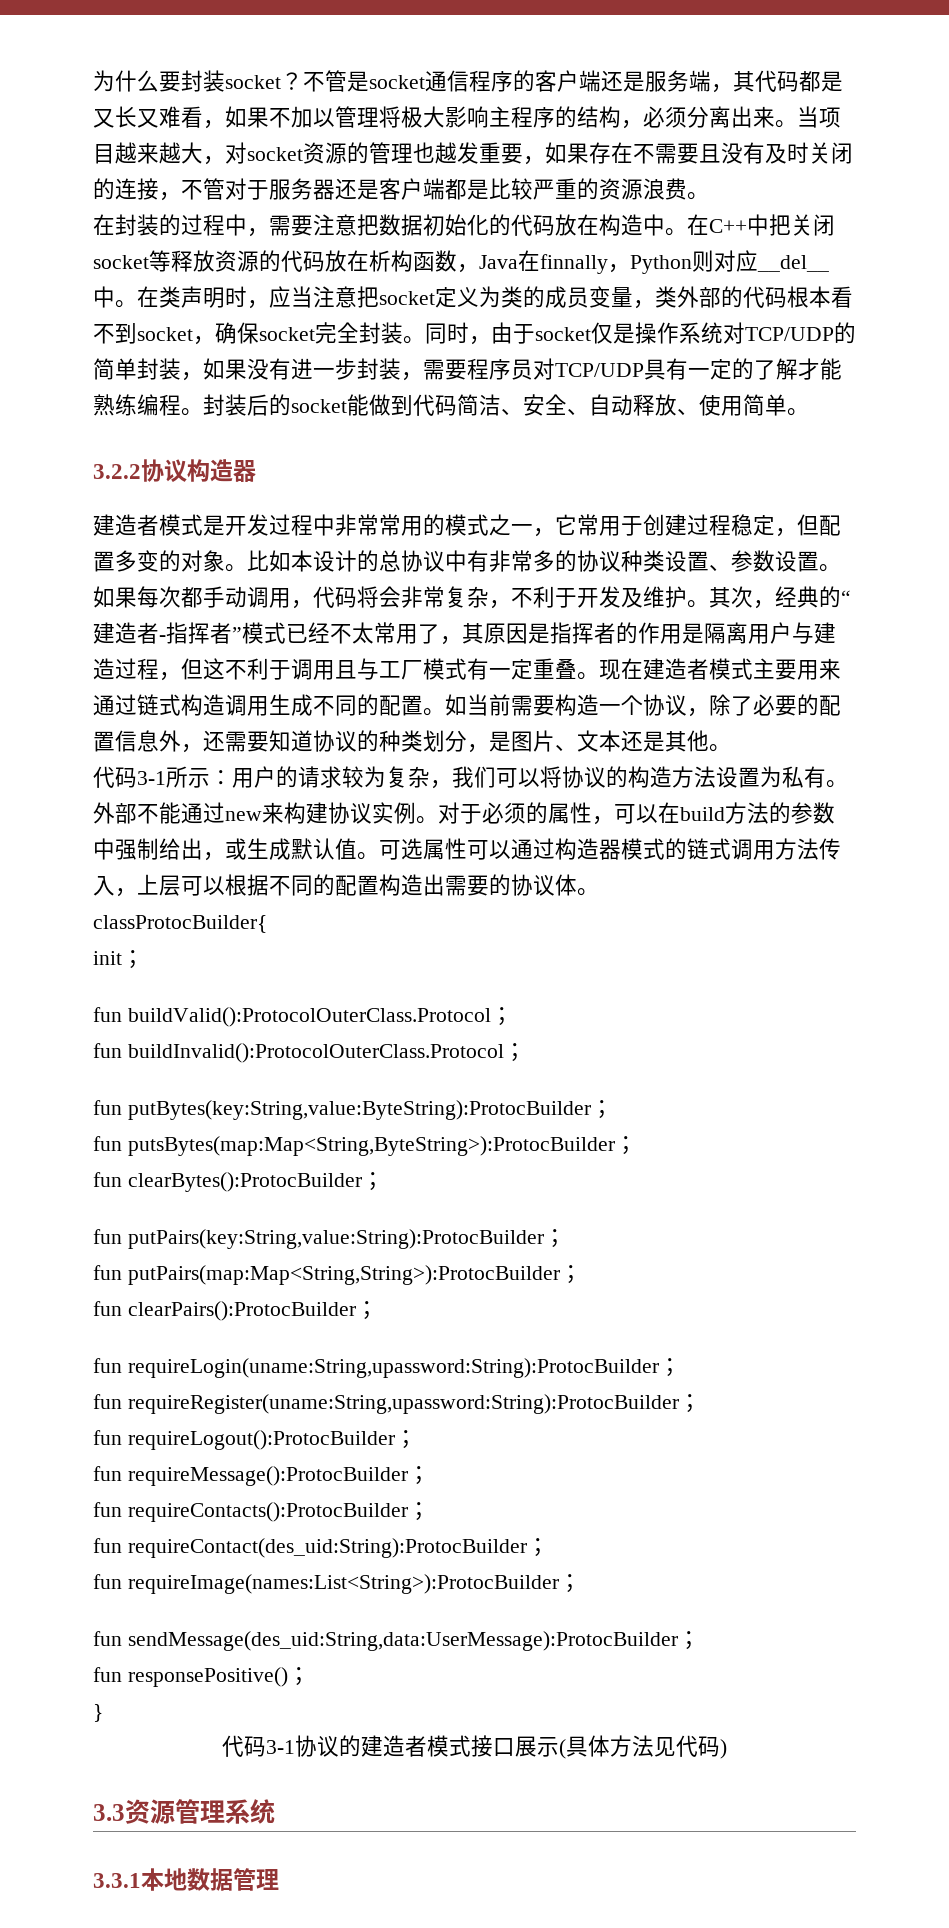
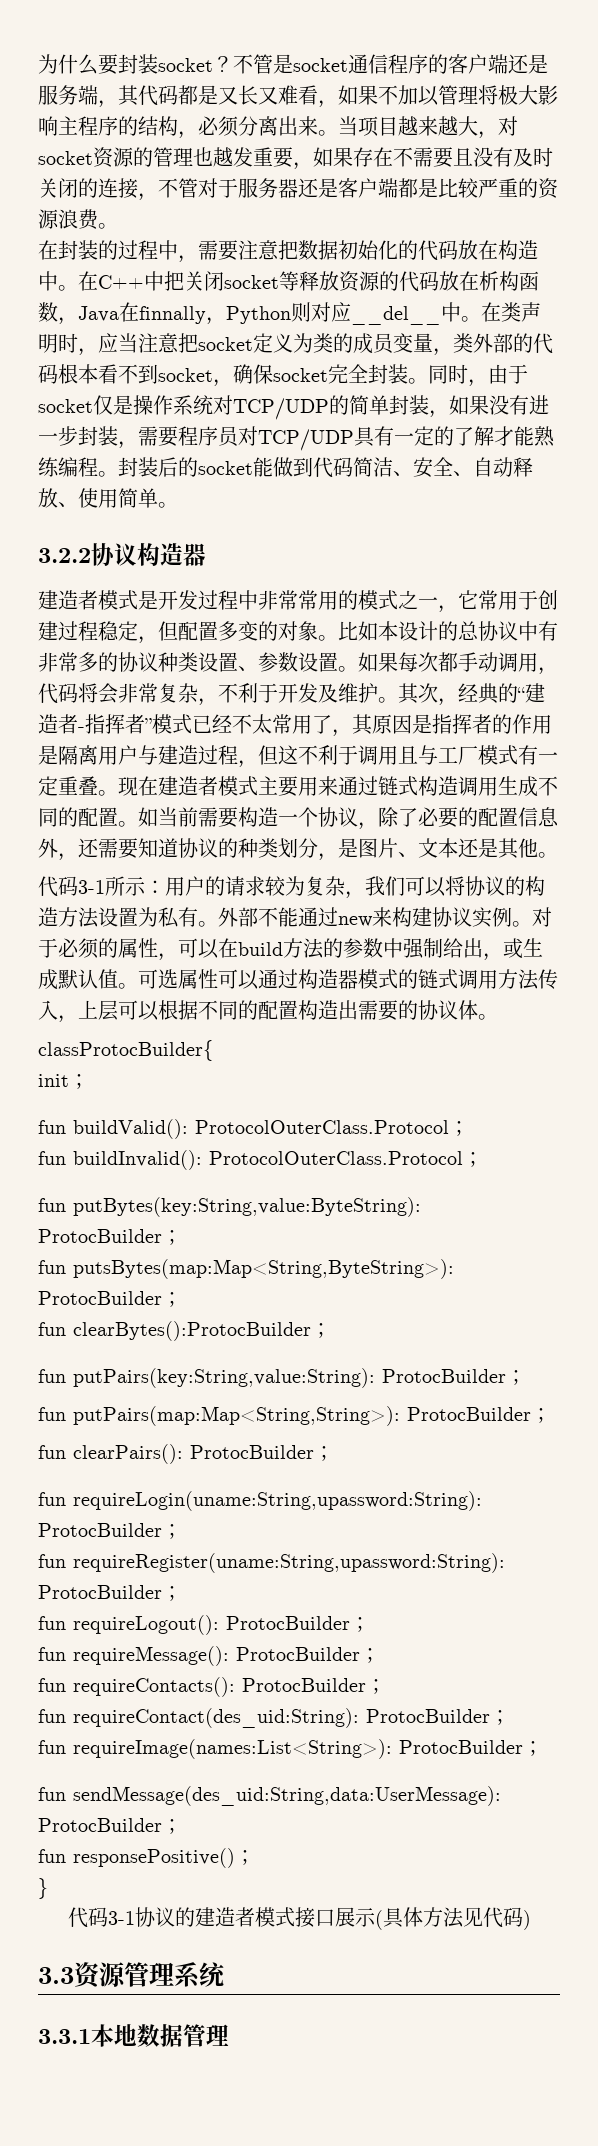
- fun buildValid():ProtocolOuterClass.Protocol；
- fun buildInvalid():ProtocolOuterClass.Protocol；
- fun putBytes(key:String,value:ByteString):ProtocBuilder；
- fun putsBytes(map:Map<String,ByteString>):ProtocBuilder；
+ fun buildValid(): ProtocolOuterClass.Protocol；
+ fun buildInvalid(): ProtocolOuterClass.Protocol；
+ fun putBytes(key:String,value:ByteString): ProtocBuilder；
+ fun putsBytes(map:Map<String,ByteString>): ProtocBuilder；
- fun putPairs(key:String,value:String):ProtocBuilder；
- fun putPairs(map:Map<String,String>):ProtocBuilder；
- fun clearPairs():ProtocBuilder；
- fun requireLogin(uname:String,upassword:String):ProtocBuilder；
- fun requireRegister(uname:String,upassword:String):ProtocBuilder；
- fun requireLogout():ProtocBuilder；
- fun requireMessage():ProtocBuilder；
- fun requireContacts():ProtocBuilder；
- fun requireContact(des_uid:String):ProtocBuilder；
- fun requireImage(names:List<String>):ProtocBuilder；
- fun sendMessage(des_uid:String,data:UserMessage):ProtocBuilder；
+ fun putPairs(key:String,value:String): ProtocBuilder；
+ fun putPairs(map:Map<String,String>): ProtocBuilder；
+ fun clearPairs(): ProtocBuilder；
+ fun requireLogin(uname:String,upassword:String): ProtocBuilder；
+ fun requireRegister(uname:String,upassword:String): ProtocBuilder；
+ fun requireLogout(): ProtocBuilder；
+ fun requireMessage(): ProtocBuilder；
+ fun requireContacts(): ProtocBuilder；
+ fun requireContact(des_uid:String): ProtocBuilder；
+ fun requireImage(names:List<String>): ProtocBuilder；
+ fun sendMessage(des_uid:String,data:UserMessage): ProtocBuilder；

